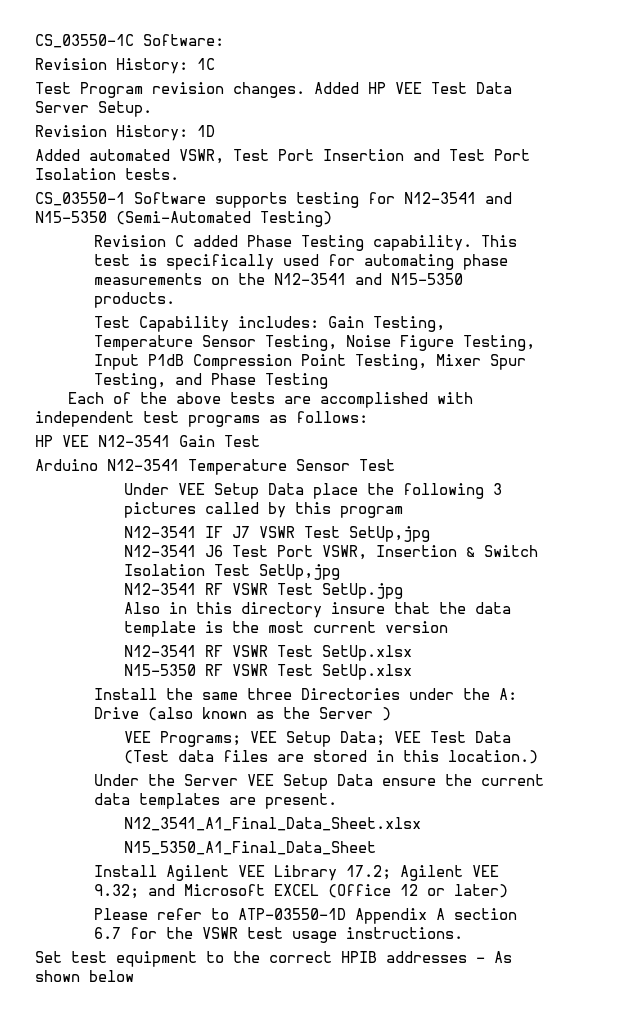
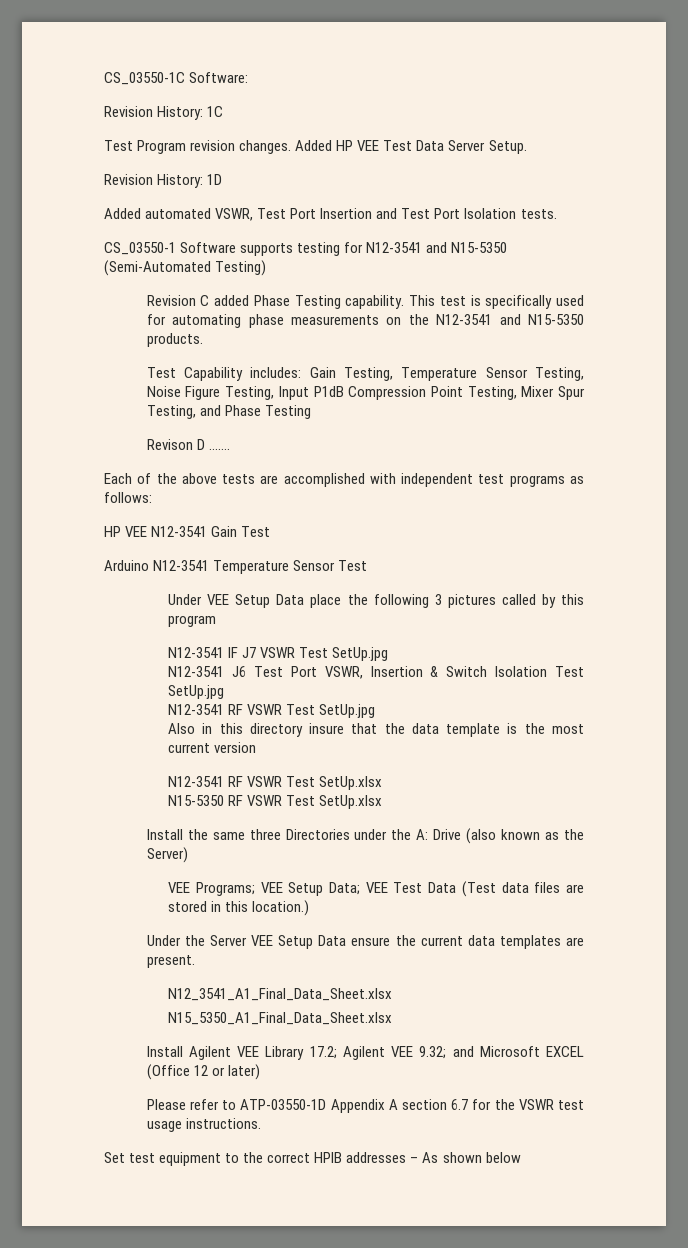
+ Revison D …….
- N12-3541 IF J7 VSWR Test SetUp,jpg
+ N12-3541 IF J7 VSWR Test SetUp.jpg
- N12-3541 J6 Test Port VSWR, Insertion & Switch Isolation Test SetUp,jpg
+ N12-3541 J6 Test Port VSWR, Insertion & Switch Isolation Test SetUp.jpg
- Install the same three Directories under the A: Drive (also known as the Server )
+ Install the same three Directories under the A: Drive (also known as the Server)
- N15_5350_A1_Final_Data_Sheet
+ N15_5350_A1_Final_Data_Sheet.xlsx

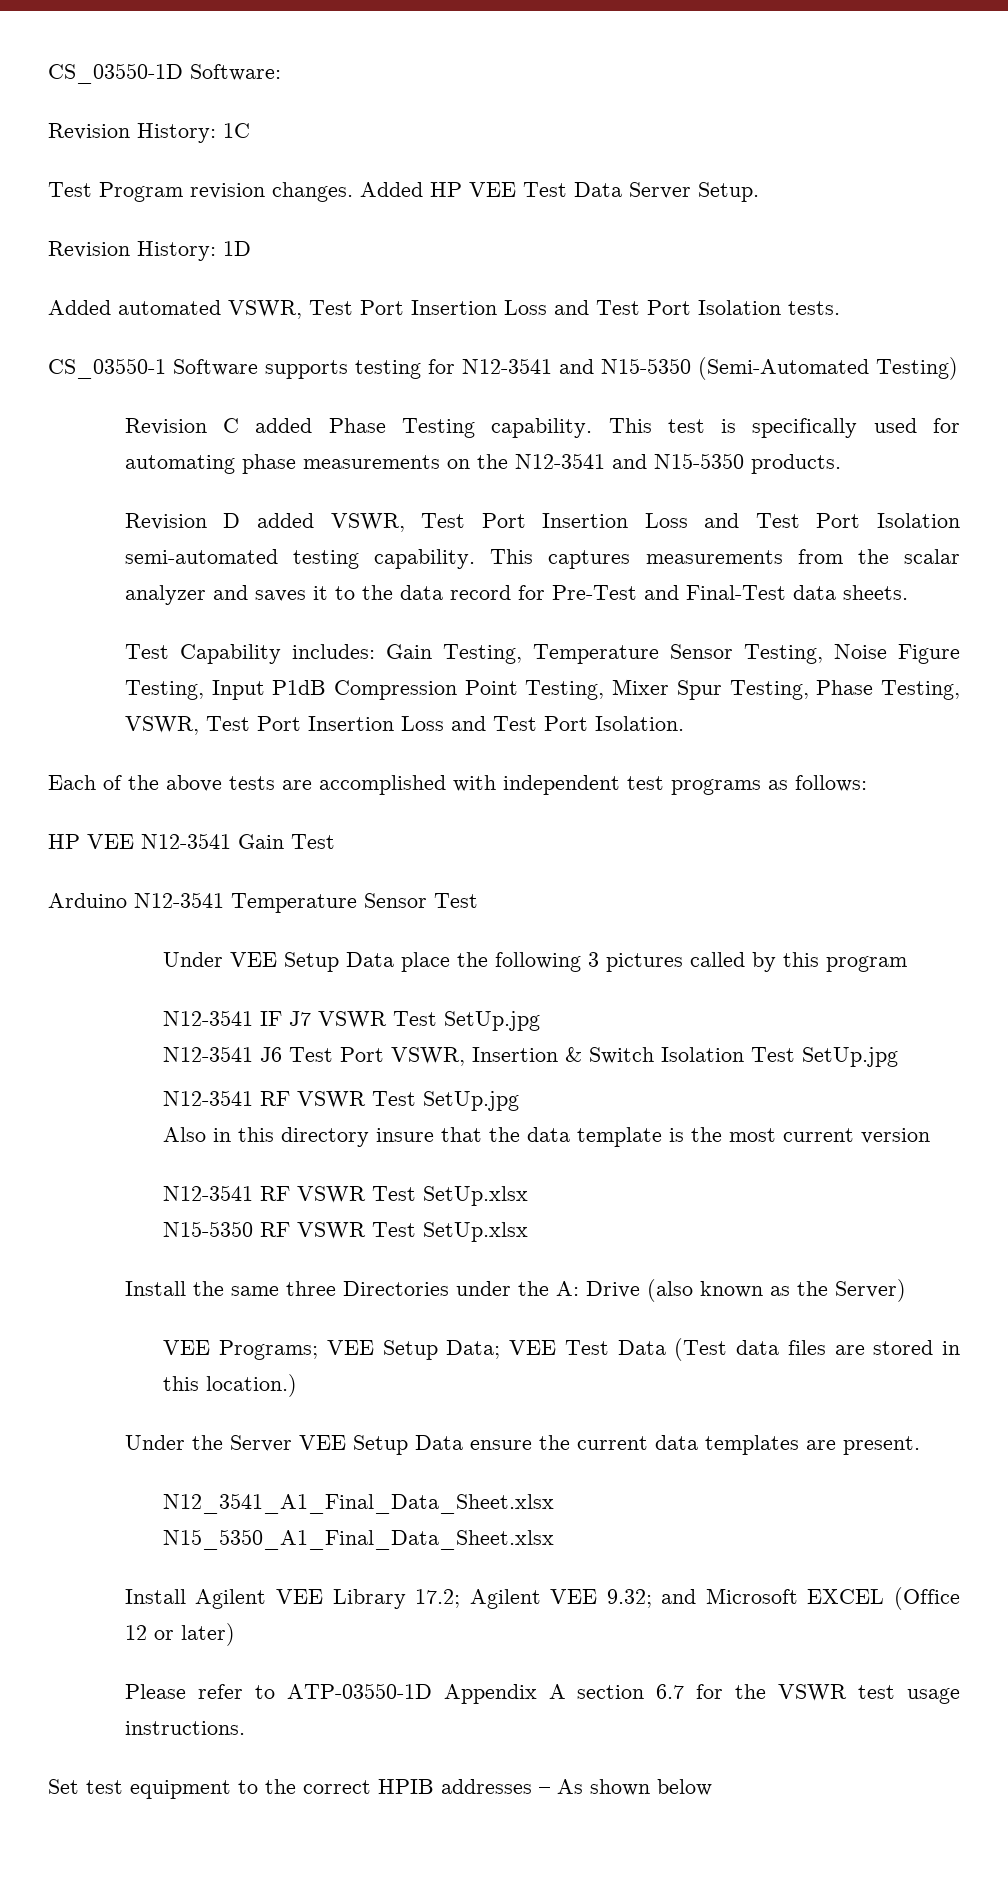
- CS_03550-1C Software:
+ CS_03550-1D Software:
- Added automated VSWR, Test Port Insertion and Test Port Isolation tests.
+ Added automated VSWR, Test Port Insertion Loss and Test Port Isolation tests.
+ Revision D added VSWR, Test Port Insertion Loss and Test Port Isolation semi-automated testing capability. This captures measurements from the scalar analyzer and saves it to the data record for Pre-Test and Final-Test data sheets.
- Test Capability includes: Gain Testing, Temperature Sensor Testing, Noise Figure Testing, Input P1dB Compression Point Testing, Mixer Spur Testing, and Phase Testing
- Revison D …….
+ Test Capability includes: Gain Testing, Temperature Sensor Testing, Noise Figure Testing, Input P1dB Compression Point Testing, Mixer Spur Testing, Phase Testing, VSWR, Test Port Insertion Loss and Test Port Isolation.

